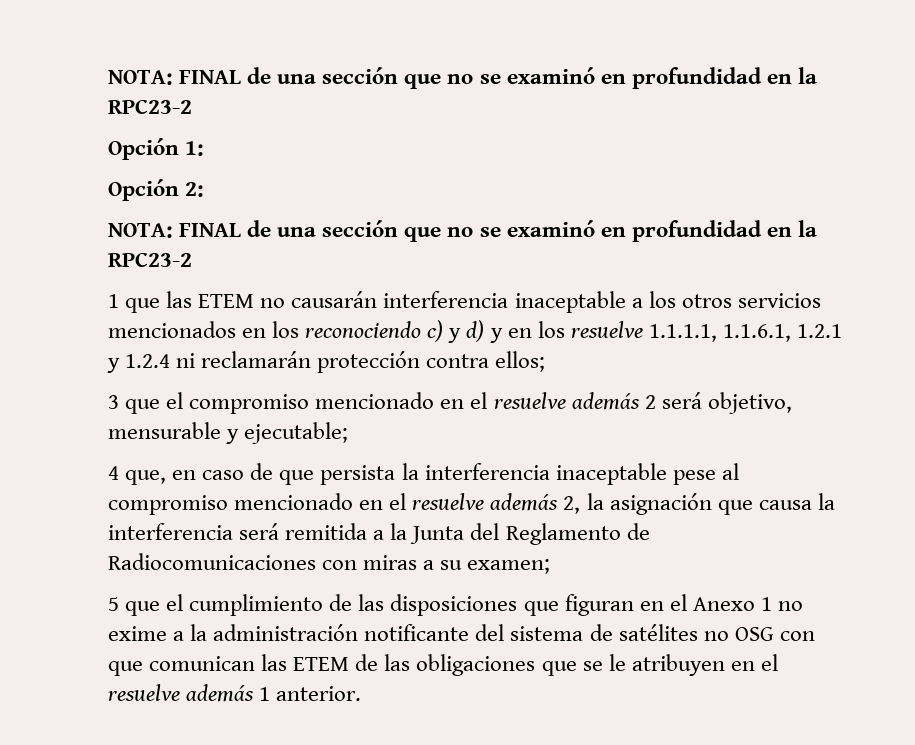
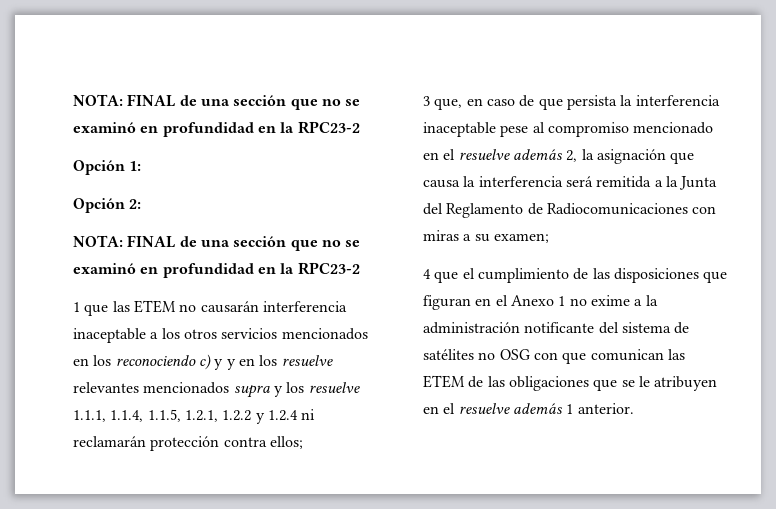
- 1 que las ETEM no causarán interferencia inaceptable a los otros servicios mencionados en los reconociendo c) y d) y en los resuelve 1.1.1.1, 1.1.6.1, 1.2.1 y 1.2.4 ni reclamarán protección contra ellos;
+ 1 que las ETEM no causarán interferencia inaceptable a los otros servicios mencionados en los reconociendo c) y y en los resuelve relevantes mencionados supra y los resuelve 1.1.1, 1.1.4, 1.1.5, 1.2.1, 1.2.2 y 1.2.4 ni reclamarán protección contra ellos;
- 3 que el compromiso mencionado en el resuelve además 2 será objetivo, mensurable y ejecutable;
- 4 que, en caso de que persista la interferencia inaceptable pese al compromiso mencionado en el resuelve además 2, la asignación que causa la interferencia será remitida a la Junta del Reglamento de Radiocomunicaciones con miras a su examen;
+ 3 que, en caso de que persista la interferencia inaceptable pese al compromiso mencionado en el resuelve además 2, la asignación que causa la interferencia será remitida a la Junta del Reglamento de Radiocomunicaciones con miras a su examen;
- 5 que el cumplimiento de las disposiciones que figuran en el Anexo 1 no exime a la administración notificante del sistema de satélites no OSG con que comunican las ETEM de las obligaciones que se le atribuyen en el resuelve además 1 anterior.
+ 4 que el cumplimiento de las disposiciones que figuran en el Anexo 1 no exime a la administración notificante del sistema de satélites no OSG con que comunican las ETEM de las obligaciones que se le atribuyen en el resuelve además 1 anterior.

